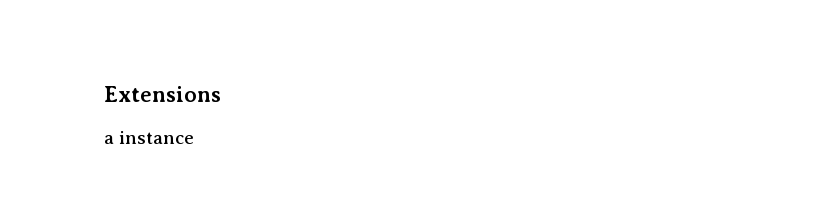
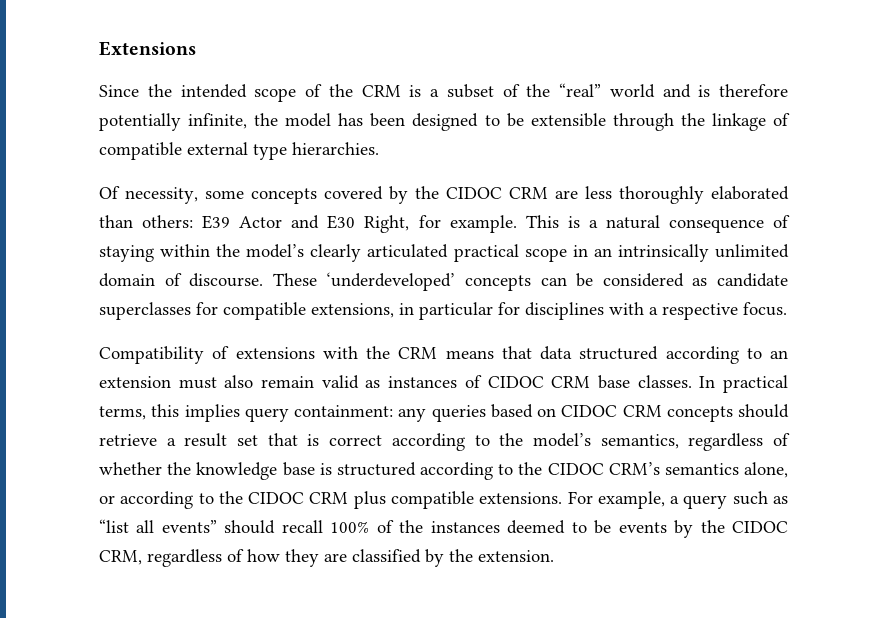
- a instance
+ Since the intended scope of the CRM is a subset of the “real” world and is therefore potentially infinite, the model has been designed to be extensible through the linkage of compatible external type hierarchies.
+ Of necessity, some concepts covered by the CIDOC CRM are less thoroughly elaborated than others: E39 Actor and E30 Right, for example. This is a natural consequence of staying within the model’s clearly articulated practical scope in an intrinsically unlimited domain of discourse. These ‘underdeveloped’ concepts can be considered as candidate superclasses for compatible extensions, in particular for disciplines with a respective focus.
+ Compatibility of extensions with the CRM means that data structured according to an extension must also remain valid as instances of CIDOC CRM base classes. In practical terms, this implies query containment: any queries based on CIDOC CRM concepts should retrieve a result set that is correct according to the model’s semantics, regardless of whether the knowledge base is structured according to the CIDOC CRM’s semantics alone, or according to the CIDOC CRM plus compatible extensions. For example, a query such as “list all events” should recall 100% of the instances deemed to be events by the CIDOC CRM, regardless of how they are classified by the extension.

